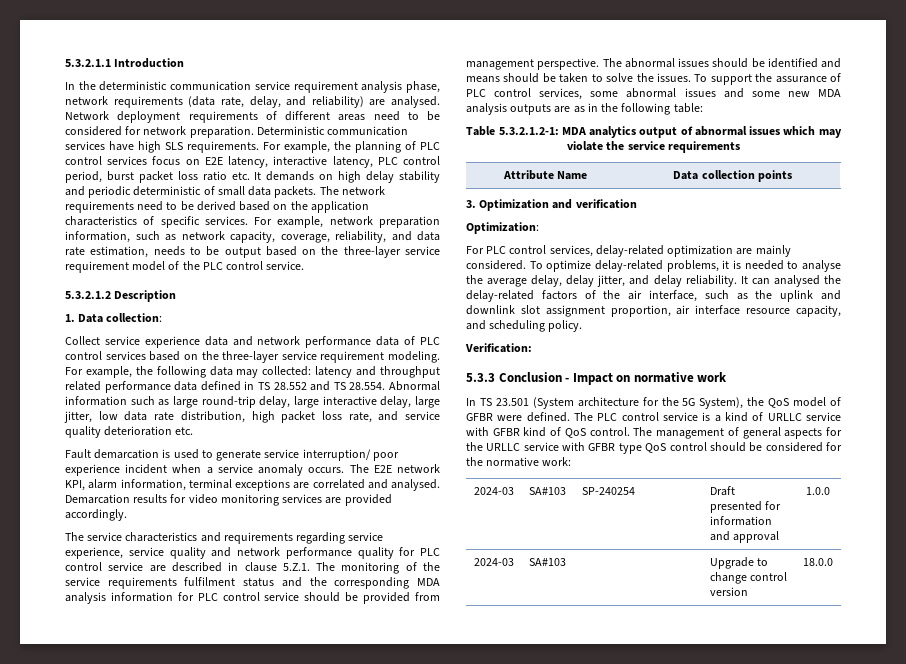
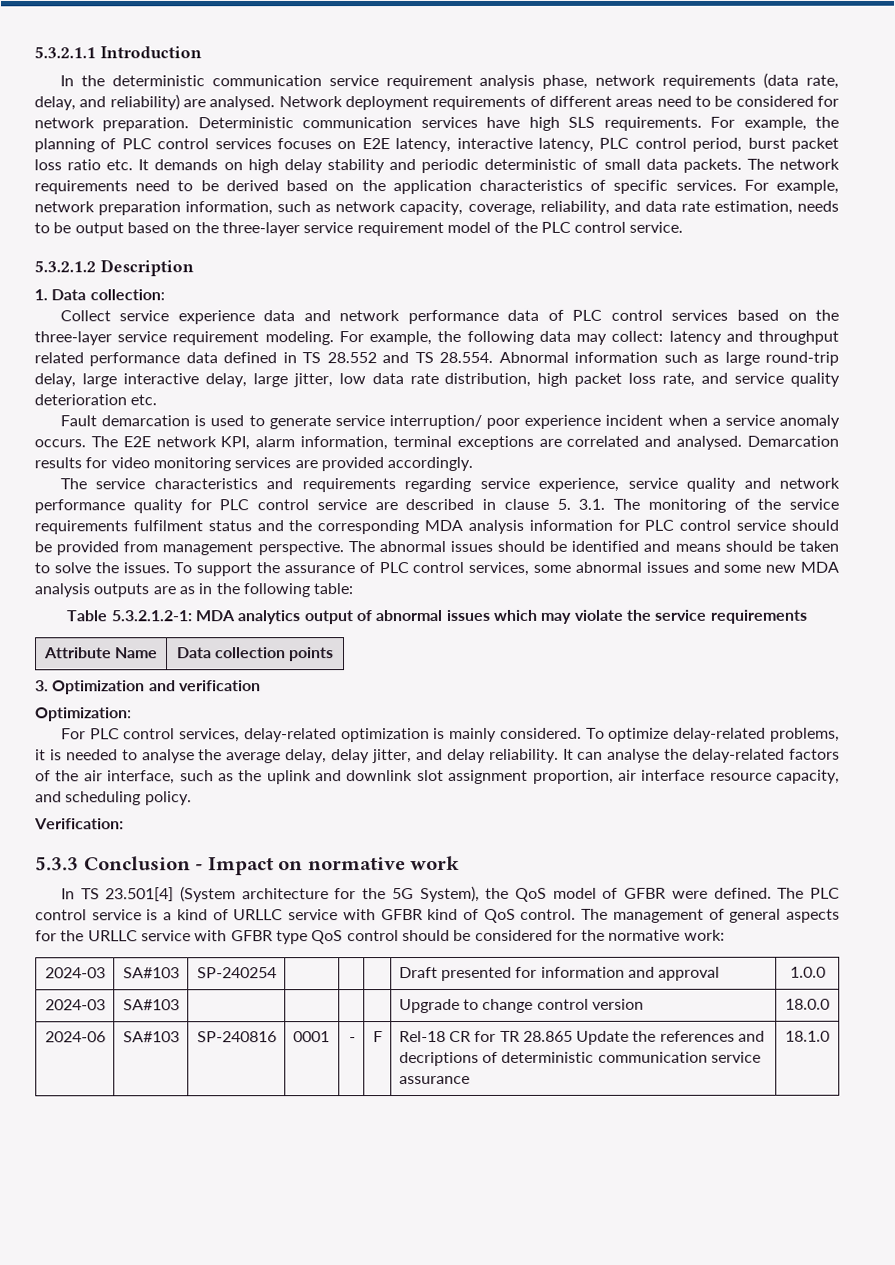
- For example, the planning of PLC control services focus on E2E latency, interactive latency, PLC control period, burst packet loss ratio etc. It demands on high delay stability and periodic deterministic of small data packets.
+ For example, the planning of PLC control services focuses on E2E latency, interactive latency, PLC control period, burst packet loss ratio etc. It demands on high delay stability and periodic deterministic of small data packets.
- For example, the following data may collected: latency and throughput related performance data defined in TS 28.552 and TS 28.554. Abnormal information such as large round-trip delay, large interactive delay, large jitter, low data rate distribution, high packet loss rate, and service quality deterioration etc.
+ For example, the following data may collect: latency and throughput related performance data defined in TS 28.552 and TS 28.554. Abnormal information such as large round-trip delay, large interactive delay, large jitter, low data rate distribution, high packet loss rate, and service quality deterioration etc.
- The service characteristics and requirements regarding service experience, service quality and network performance quality for PLC control service are described in clause 5.Z.1. The monitoring of the service requirements fulfilment status and the corresponding MDA analysis information for PLC control service should be provided from management perspective.
+ The service characteristics and requirements regarding service experience, service quality and network performance quality for PLC control service are described in clause 5. 3.1. The monitoring of the service requirements fulfilment status and the corresponding MDA analysis information for PLC control service should be provided from management perspective.
- For PLC control services, delay-related optimization are mainly considered.
+ For PLC control services, delay-related optimization is mainly considered.
- It can analysed the delay-related factors of the air interface, such as the uplink and downlink slot assignment proportion, air interface resource capacity, and scheduling policy.
+ It can analyse the delay-related factors of the air interface, such as the uplink and downlink slot assignment proportion, air interface resource capacity, and scheduling policy.
- In TS 23.501 (System architecture for the 5G System), the QoS model of GFBR were defined.
+ In TS 23.501[4] (System architecture for the 5G System), the QoS model of GFBR were defined.
+ 2024-06 | SA#103 | SP-240816 | 0001 | - | F | Rel-18 CR for TR 28.865 Update the references and decriptions of deterministic communication service assurance | 18.1.0

